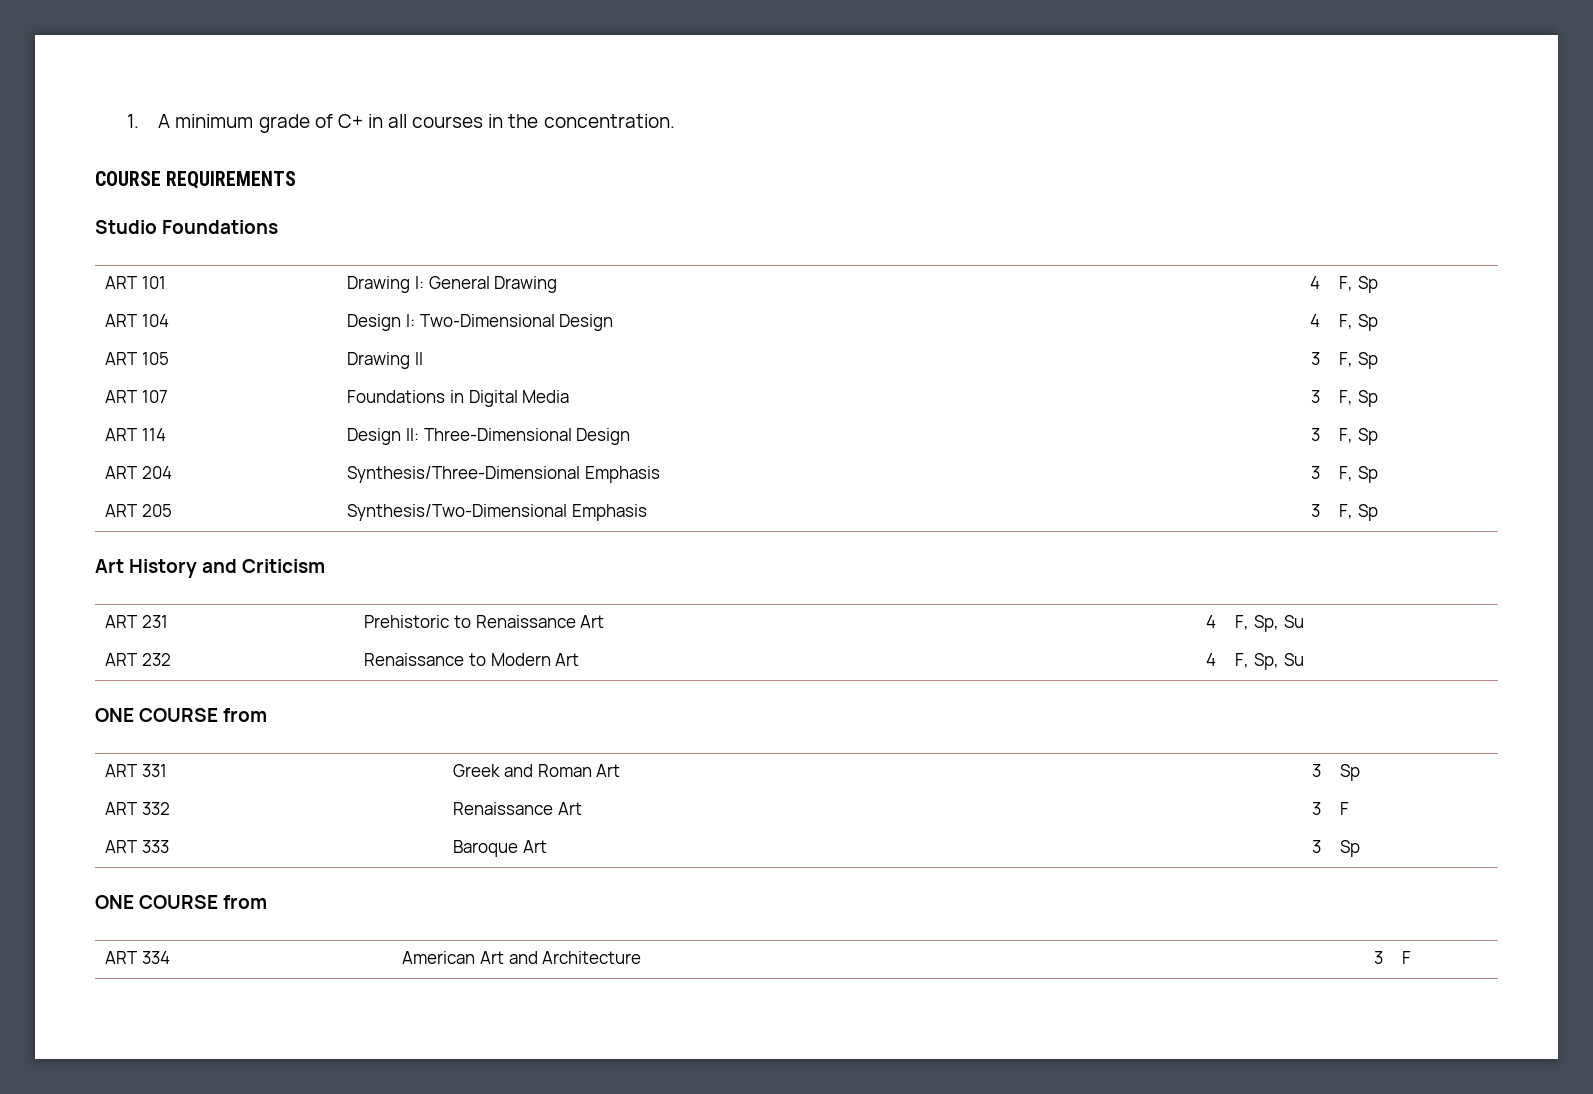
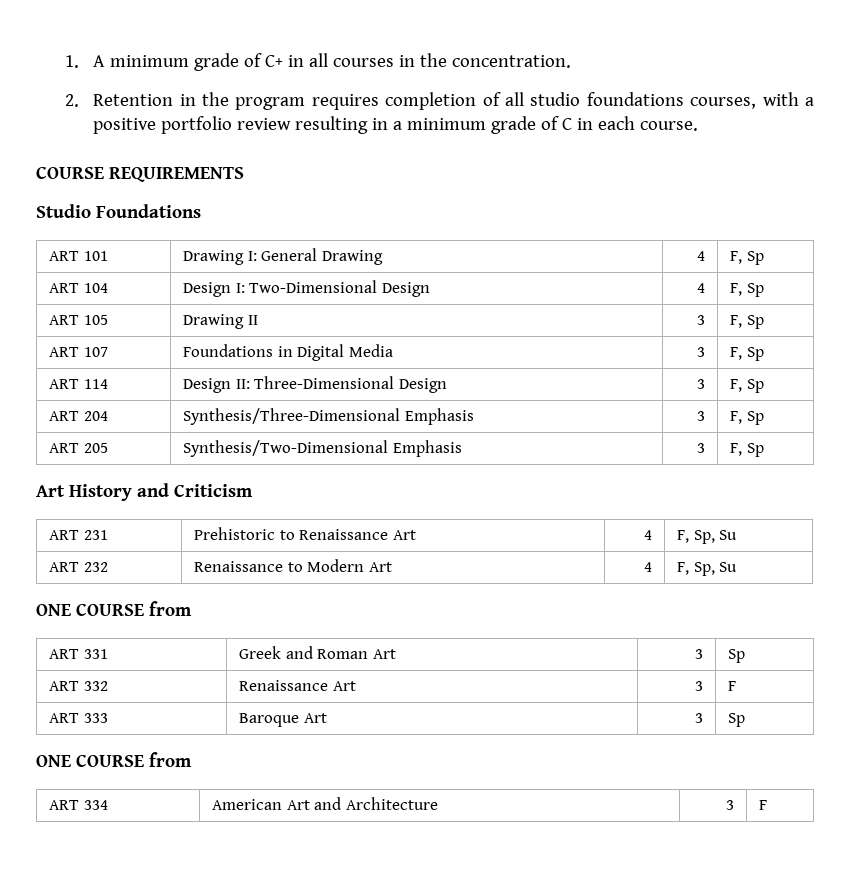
+ 2. Retention in the program requires completion of all studio foundations courses, with a positive portfolio review resulting in a minimum grade of C in each course.

